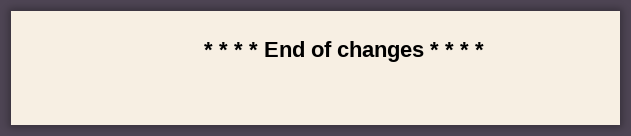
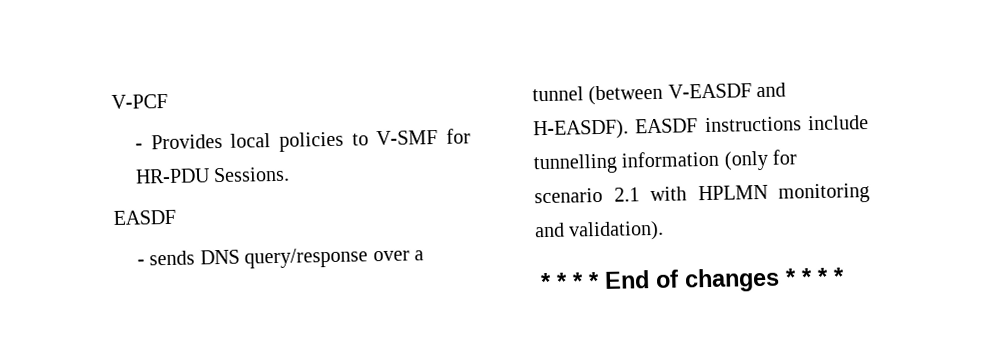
+ V-PCF
+ - Provides local policies to V-SMF for HR-PDU Sessions.
+ EASDF
+ - sends DNS query/response over a tunnel (between V-EASDF and H-EASDF). EASDF instructions include tunnelling information (only for scenario 2.1 with HPLMN monitoring and validation).

